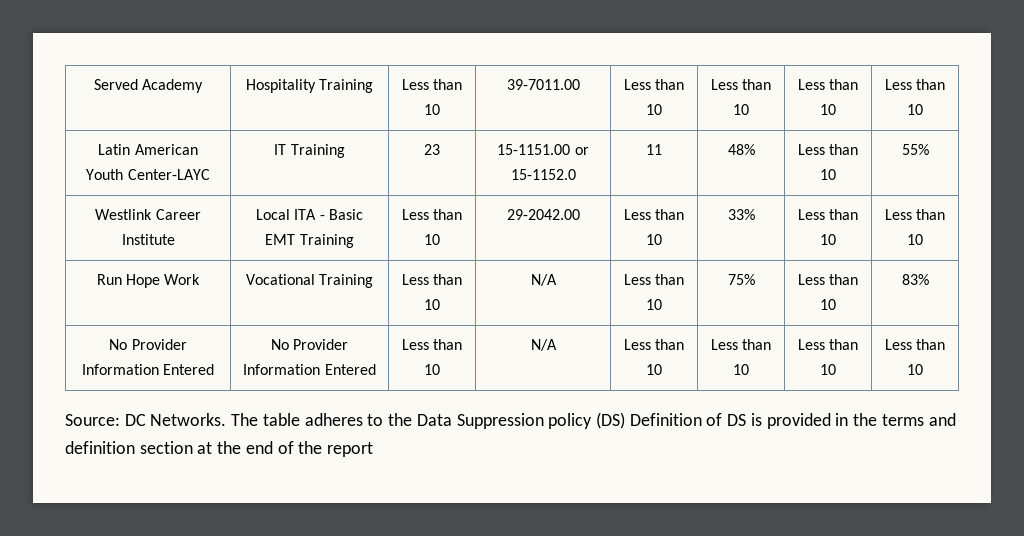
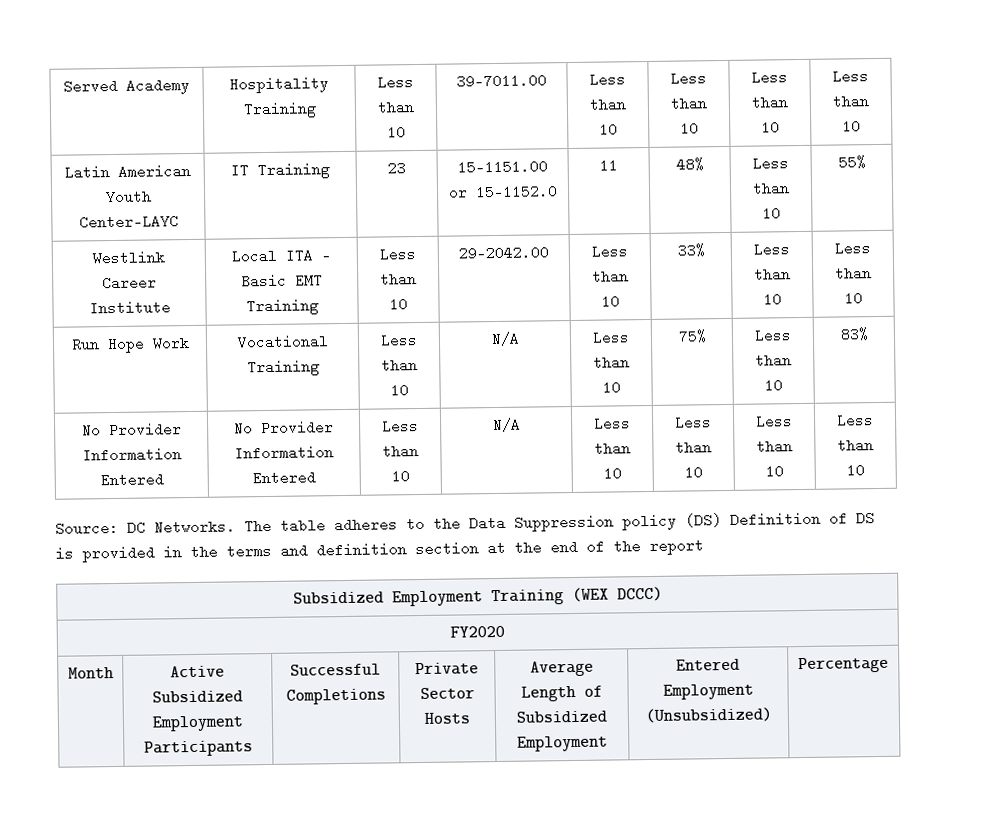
+ Subsidized Employment Training (WEX DCCC)
+ FY2020
+ Month | Active Subsidized Employment Participants | Successful Completions | Private Sector Hosts | Average Length of Subsidized Employment | Entered Employment (Unsubsidized) | Percentage

